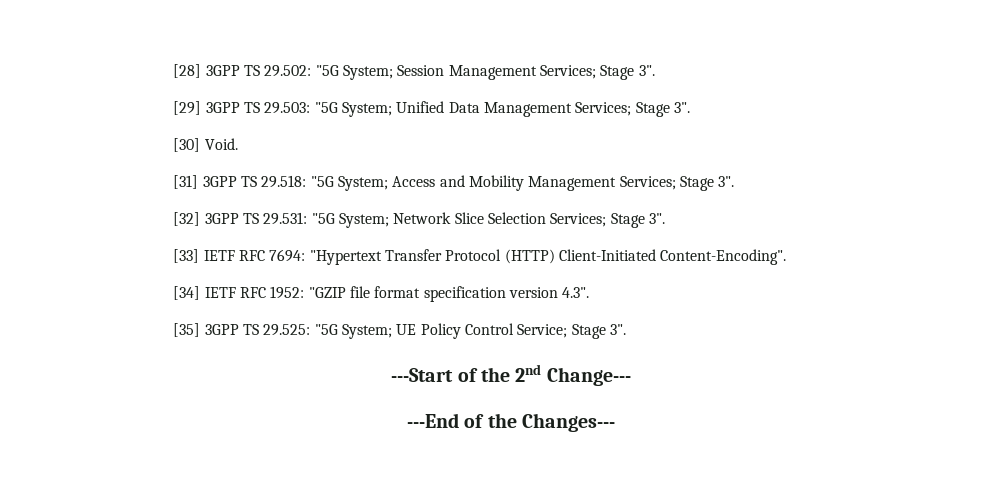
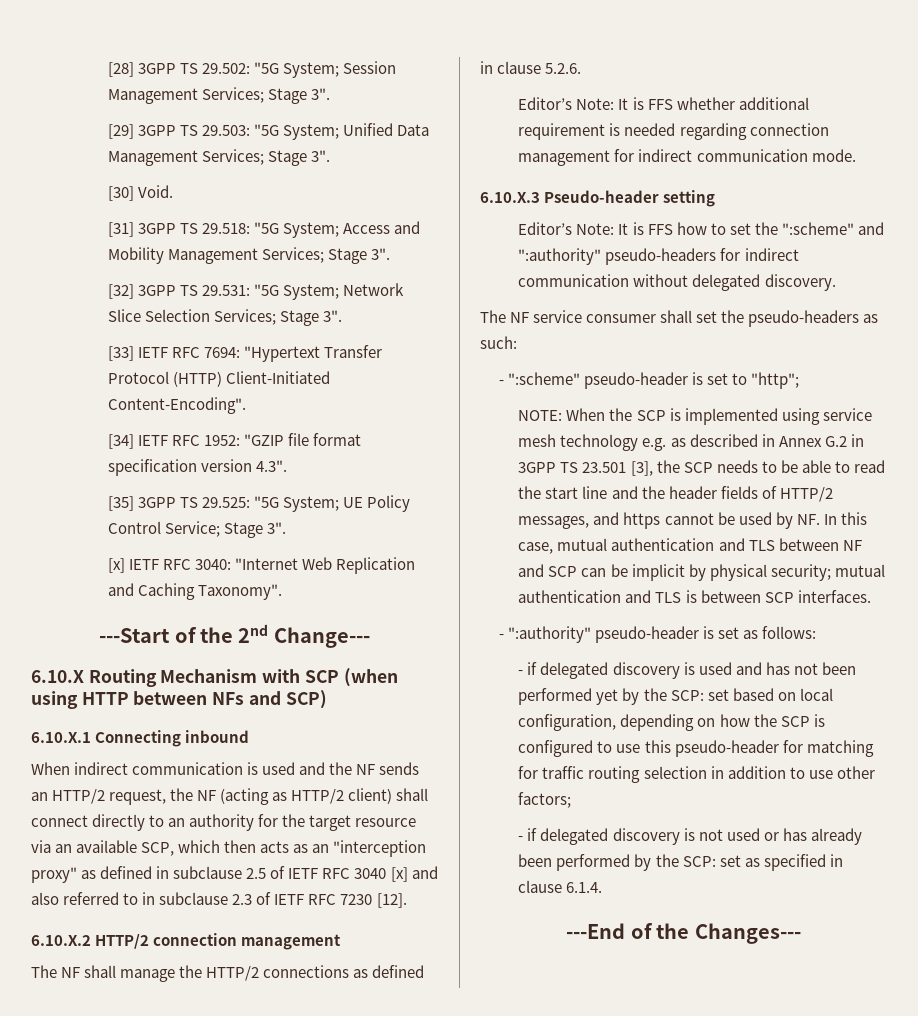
+ [x] IETF RFC 3040: "Internet Web Replication and Caching Taxonomy".
+ 6.10.X Routing Mechanism with SCP (when using HTTP between NFs and SCP)
+ 6.10.X.1 Connecting inbound
+ When indirect communication is used and the NF sends an HTTP/2 request, the NF (acting as HTTP/2 client) shall connect directly to an authority for the target resource via an available SCP, which then acts as an "interception proxy" as defined in subclause 2.5 of IETF RFC 3040 [x] and also referred to in subclause 2.3 of IETF RFC 7230 [12].
+ 6.10.X.2 HTTP/2 connection management
+ The NF shall manage the HTTP/2 connections as defined in clause 5.2.6.
+ Editor’s Note: It is FFS whether additional requirement is needed regarding connection management for indirect communication mode.
+ 6.10.X.3 Pseudo-header setting
+ Editor’s Note: It is FFS how to set the ":scheme" and ":authority" pseudo-headers for indirect communication without delegated discovery.
+ The NF service consumer shall set the pseudo-headers as such:
+ - ":scheme" pseudo-header is set to "http";
+ NOTE: When the SCP is implemented using service mesh technology e.g. as described in Annex G.2 in 3GPP TS 23.501 [3], the SCP needs to be able to read the start line and the header fields of HTTP/2 messages, and https cannot be used by NF. In this case, mutual authentication and TLS between NF and SCP can be implicit by physical security; mutual authentication and TLS is between SCP interfaces.
+ - ":authority" pseudo-header is set as follows:
+ - if delegated discovery is used and has not been performed yet by the SCP: set based on local configuration, depending on how the SCP is configured to use this pseudo-header for matching for traffic routing selection in addition to use other factors;
+ - if delegated discovery is not used or has already been performed by the SCP: set as specified in clause 6.1.4.

